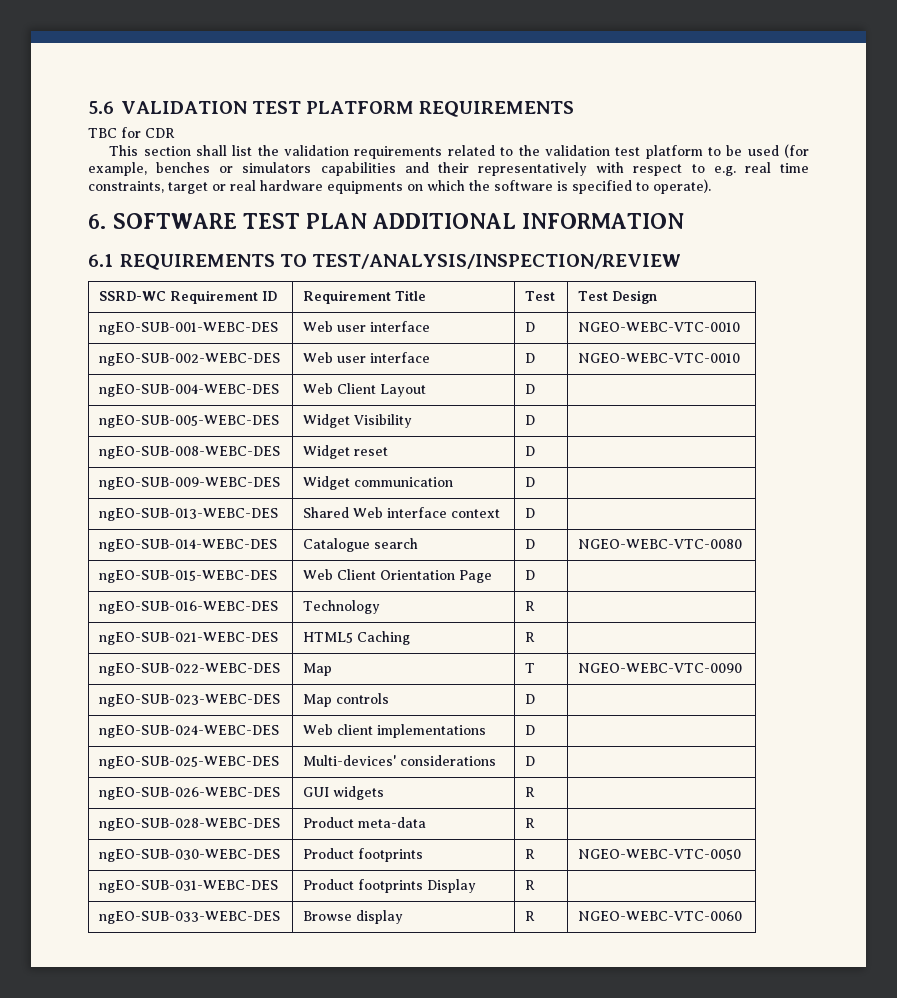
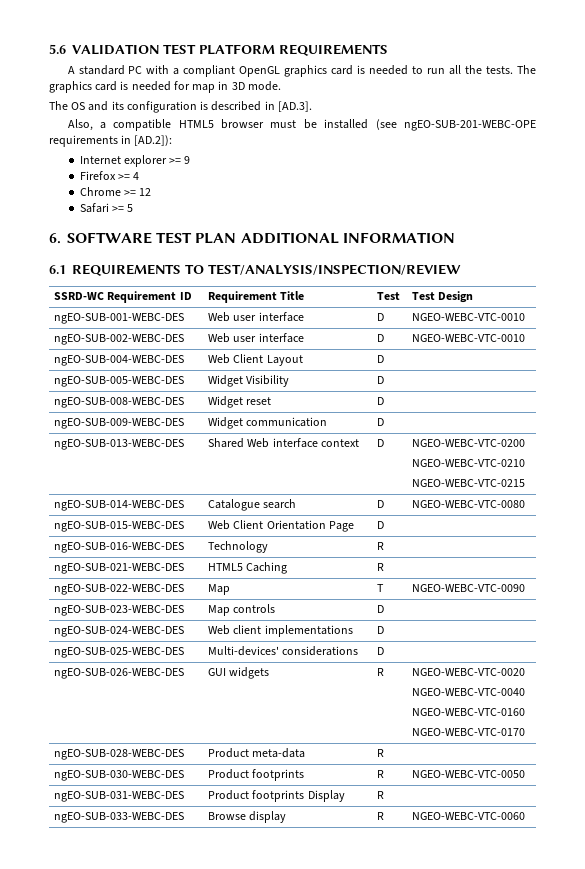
- TBC for CDR
- This section shall list the validation requirements related to the validation test platform to be used (for example, benches or simulators capabilities and their representatively with respect to e.g. real time constraints, target or real hardware equipments on which the software is specified to operate).
+ A standard PC with a compliant OpenGL graphics card is needed to run all the tests. The graphics card is needed for map in 3D mode.
+ The OS and its configuration is described in [AD.3].
+ Also, a compatible HTML5 browser must be installed (see ngEO-SUB-201-WEBC-OPE requirements in [AD.2]):
+ Internet explorer >= 9
+ Firefox >= 4
+ Chrome >= 12
+ Safari >= 5
- ngEO-SUB-013-WEBC-DES | Shared Web interface context | D |
+ ngEO-SUB-013-WEBC-DES | Shared Web interface context | D | NGEO-WEBC-VTC-0200
+ NGEO-WEBC-VTC-0210
+ NGEO-WEBC-VTC-0215
- ngEO-SUB-026-WEBC-DES | GUI widgets | R |
+ ngEO-SUB-026-WEBC-DES | GUI widgets | R | NGEO-WEBC-VTC-0020
+ NGEO-WEBC-VTC-0040
+ NGEO-WEBC-VTC-0160
+ NGEO-WEBC-VTC-0170

